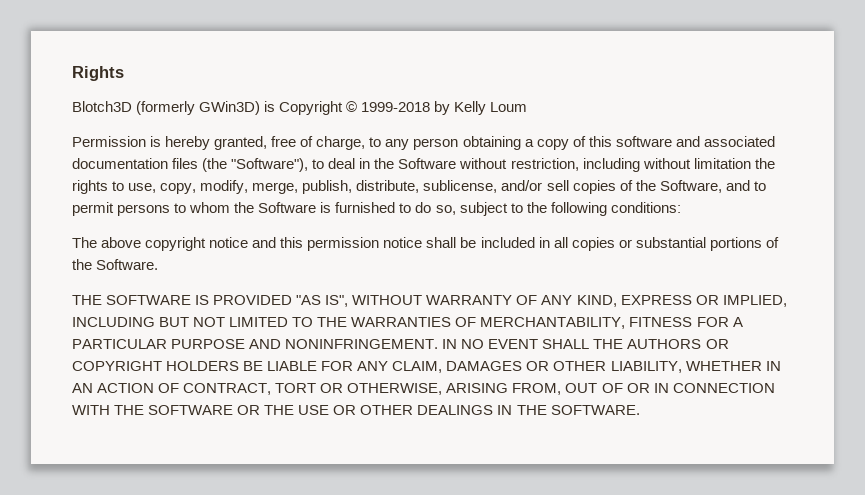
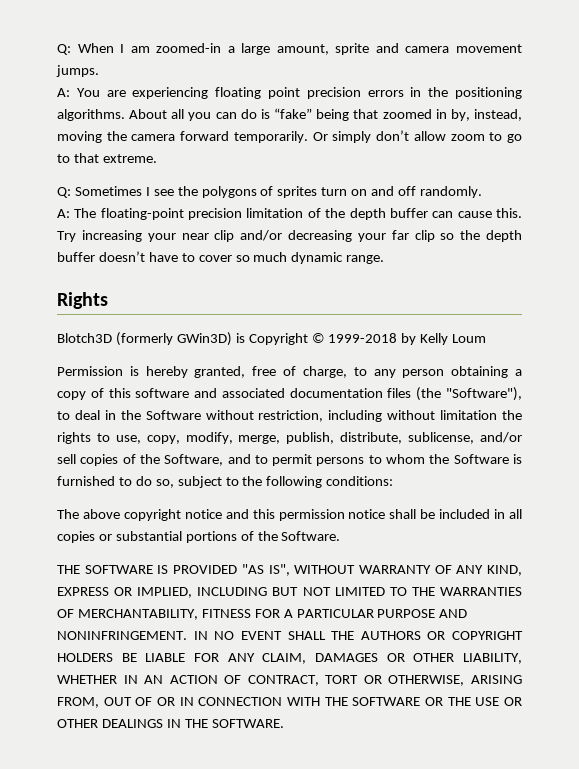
+ Q: When I am zoomed-in a large amount, sprite and camera movement jumps.
+ A: You are experiencing floating point precision errors in the positioning algorithms. About all you can do is “fake” being that zoomed in by, instead, moving the camera forward temporarily. Or simply don’t allow zoom to go to that extreme.
+ Q: Sometimes I see the polygons of sprites turn on and off randomly.
+ A: The floating-point precision limitation of the depth buffer can cause this. Try increasing your near clip and/or decreasing your far clip so the depth buffer doesn’t have to cover so much dynamic range.

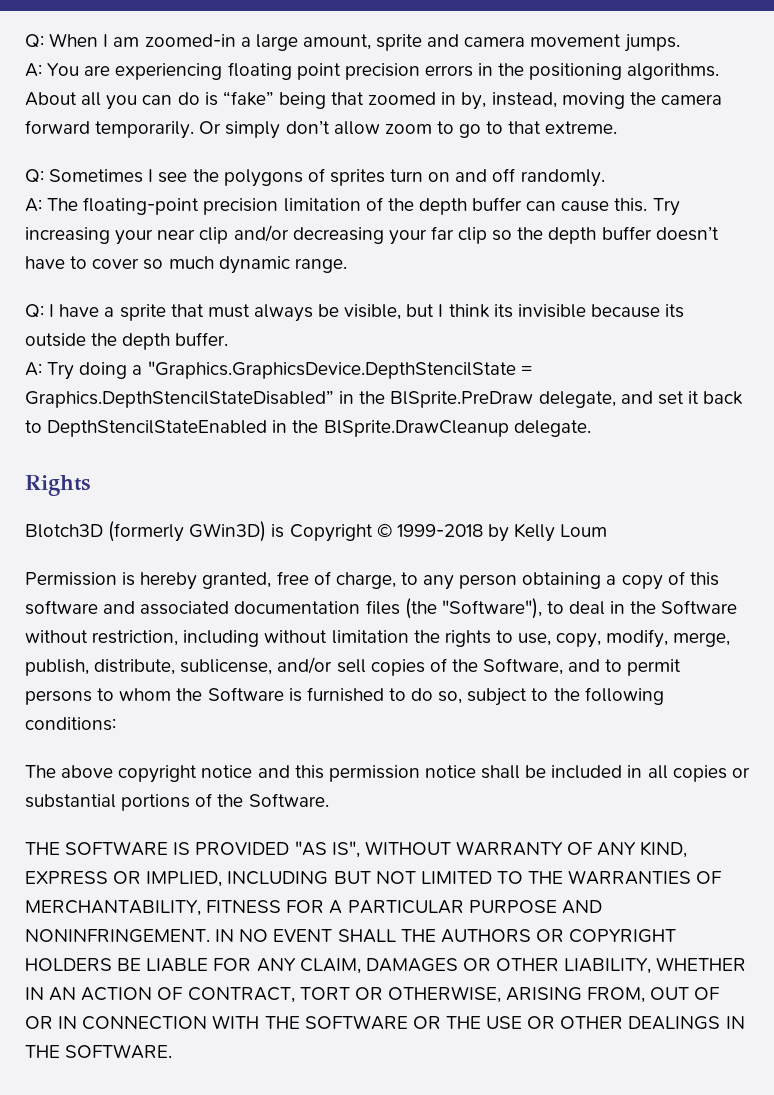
+ Q: I have a sprite that must always be visible, but I think its invisible because its outside the depth buffer.
+ A: Try doing a "Graphics.GraphicsDevice.DepthStencilState = Graphics.DepthStencilStateDisabled” in the BlSprite.PreDraw delegate, and set it back to DepthStencilStateEnabled in the BlSprite.DrawCleanup delegate.

